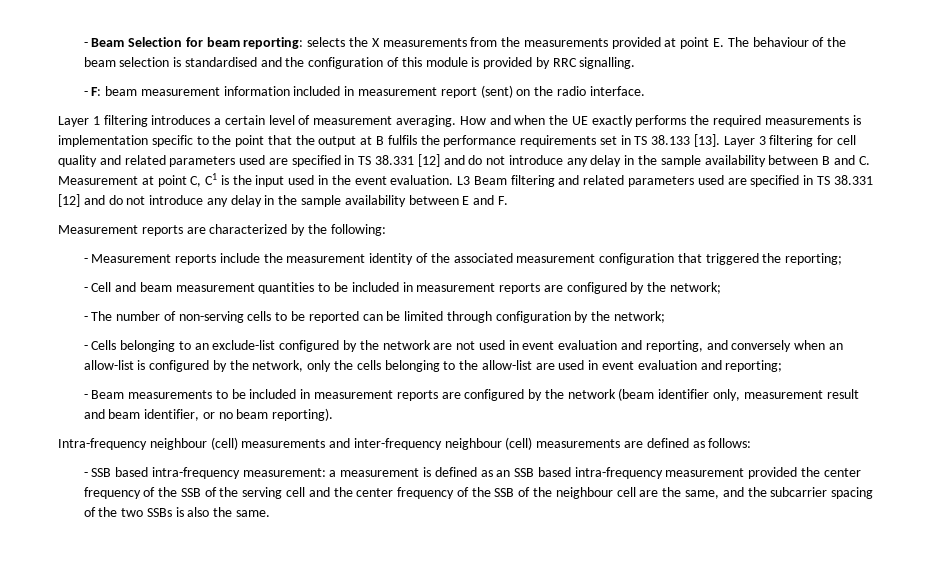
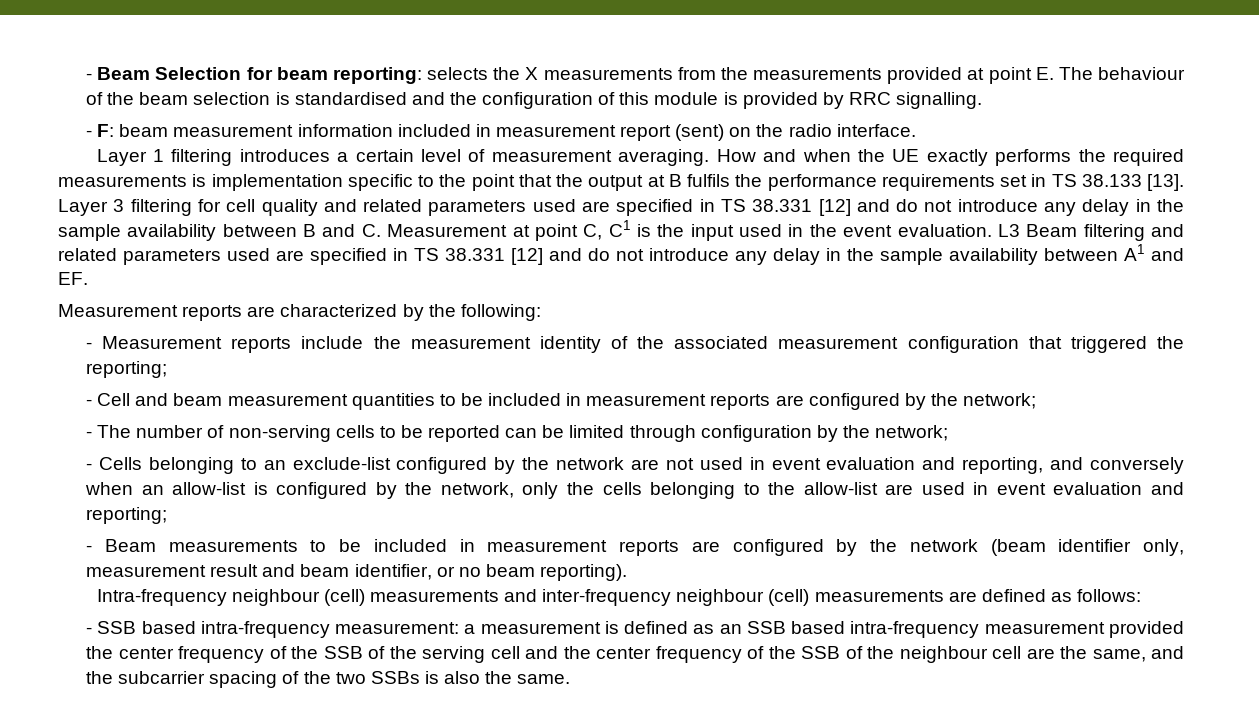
- L3 Beam filtering and related parameters used are specified in TS 38.331 [12] and do not introduce any delay in the sample availability between E and F.
+ L3 Beam filtering and related parameters used are specified in TS 38.331 [12] and do not introduce any delay in the sample availability between A1 and EF.

